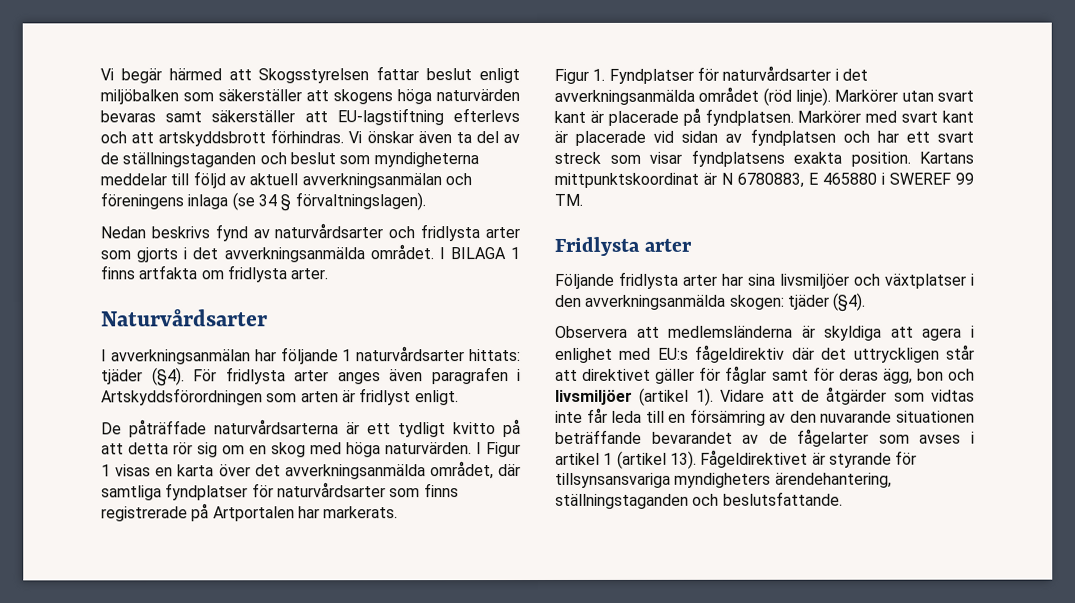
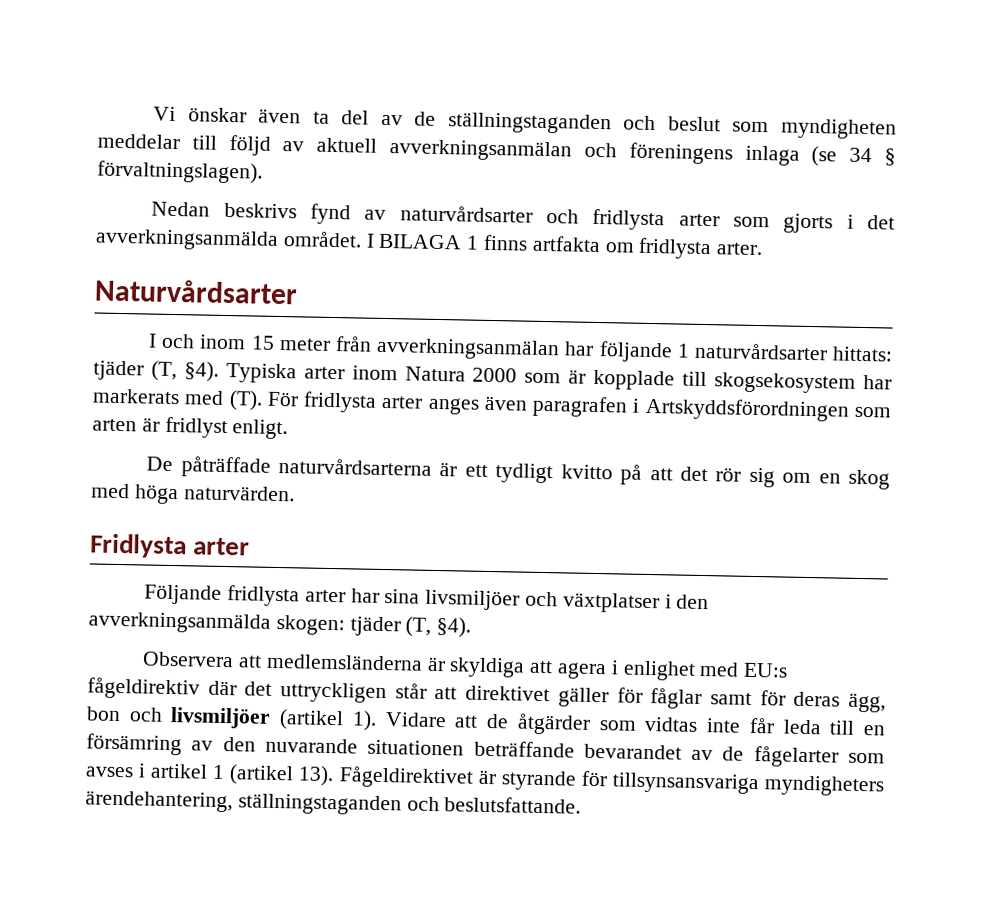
- Vi begär härmed att Skogsstyrelsen fattar beslut enligt miljöbalken som säkerställer att skogens höga naturvärden bevaras samt säkerställer att EU-lagstiftning efterlevs och att artskyddsbrott förhindras. Vi önskar även ta del av de ställningstaganden och beslut som myndigheterna meddelar till följd av aktuell avverkningsanmälan och föreningens inlaga (se 34 § förvaltningslagen).
+ Vi önskar även ta del av de ställningstaganden och beslut som myndigheten meddelar till följd av aktuell avverkningsanmälan och föreningens inlaga (se 34 § förvaltningslagen).
- I avverkningsanmälan har följande 1 naturvårdsarter hittats: tjäder (§4). För fridlysta arter anges även paragrafen i Artskyddsförordningen som arten är fridlyst enligt.
+ I och inom 15 meter från avverkningsanmälan har följande 1 naturvårdsarter hittats: tjäder (T, §4). Typiska arter inom Natura 2000 som är kopplade till skogsekosystem har markerats med (T). För fridlysta arter anges även paragrafen i Artskyddsförordningen som arten är fridlyst enligt.
- De påträffade naturvårdsarterna är ett tydligt kvitto på att detta rör sig om en skog med höga naturvärden. I Figur 1 visas en karta över det avverkningsanmälda området, där samtliga fyndplatser för naturvårdsarter som finns registrerade på Artportalen har markerats.
- Figur 1. Fyndplatser för naturvårdsarter i det avverkningsanmälda området (röd linje). Markörer utan svart kant är placerade på fyndplatsen. Markörer med svart kant är placerade vid sidan av fyndplatsen och har ett svart streck som visar fyndplatsens exakta position. Kartans mittpunktskoordinat är N 6780883, E 465880 i SWEREF 99 TM.
+ De påträffade naturvårdsarterna är ett tydligt kvitto på att det rör sig om en skog med höga naturvärden.
- Följande fridlysta arter har sina livsmiljöer och växtplatser i den avverkningsanmälda skogen: tjäder (§4).
+ Följande fridlysta arter har sina livsmiljöer och växtplatser i den avverkningsanmälda skogen: tjäder (T, §4).

